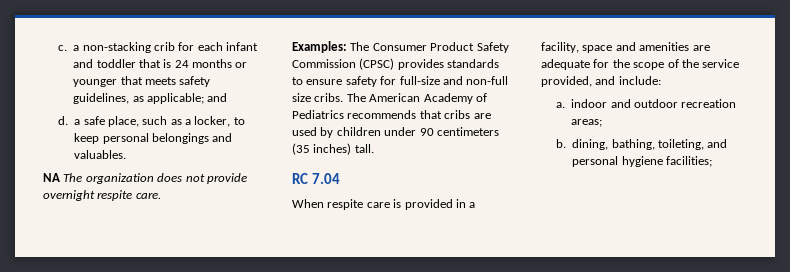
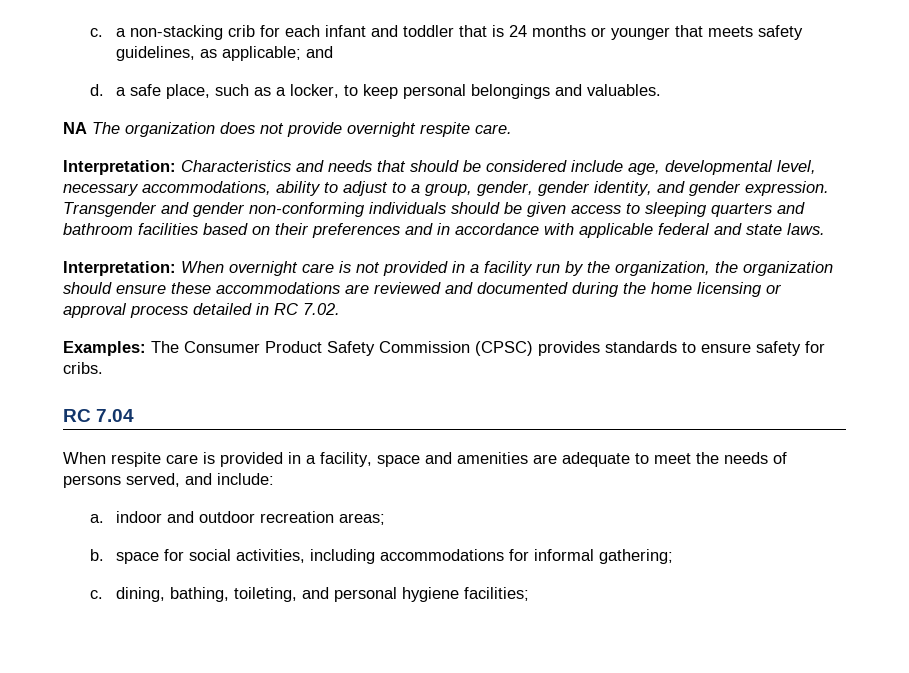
+ Interpretation: Characteristics and needs that should be considered include age, developmental level, necessary accommodations, ability to adjust to a group, gender, gender identity, and gender expression. Transgender and gender non-conforming individuals should be given access to sleeping quarters and bathroom facilities based on their preferences and in accordance with applicable federal and state laws.
+ Interpretation: When overnight care is not provided in a facility run by the organization, the organization should ensure these accommodations are reviewed and documented during the home licensing or approval process detailed in RC 7.02.
- Examples: The Consumer Product Safety Commission (CPSC) provides standards to ensure safety for full-size and non-full size cribs. The American Academy of Pediatrics recommends that cribs are used by children under 90 centimeters (35 inches) tall.
+ Examples: The Consumer Product Safety Commission (CPSC) provides standards to ensure safety for cribs.
- When respite care is provided in a facility, space and amenities are adequate for the scope of the service provided, and include:
+ When respite care is provided in a facility, space and amenities are adequate to meet the needs of persons served, and include:
- b. dining, bathing, toileting, and personal hygiene facilities;
+ b. space for social activities, including accommodations for informal gathering;
+ c. dining, bathing, toileting, and personal hygiene facilities;

